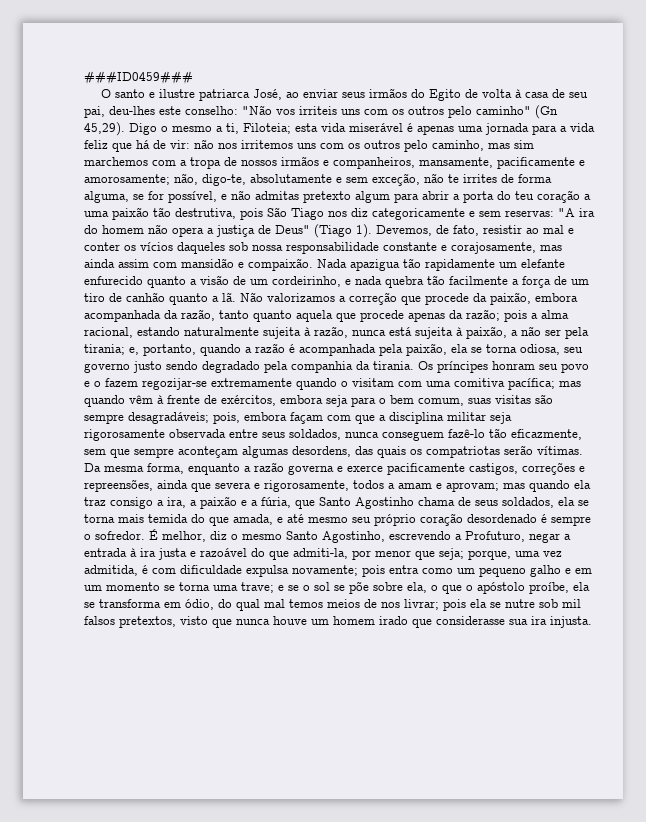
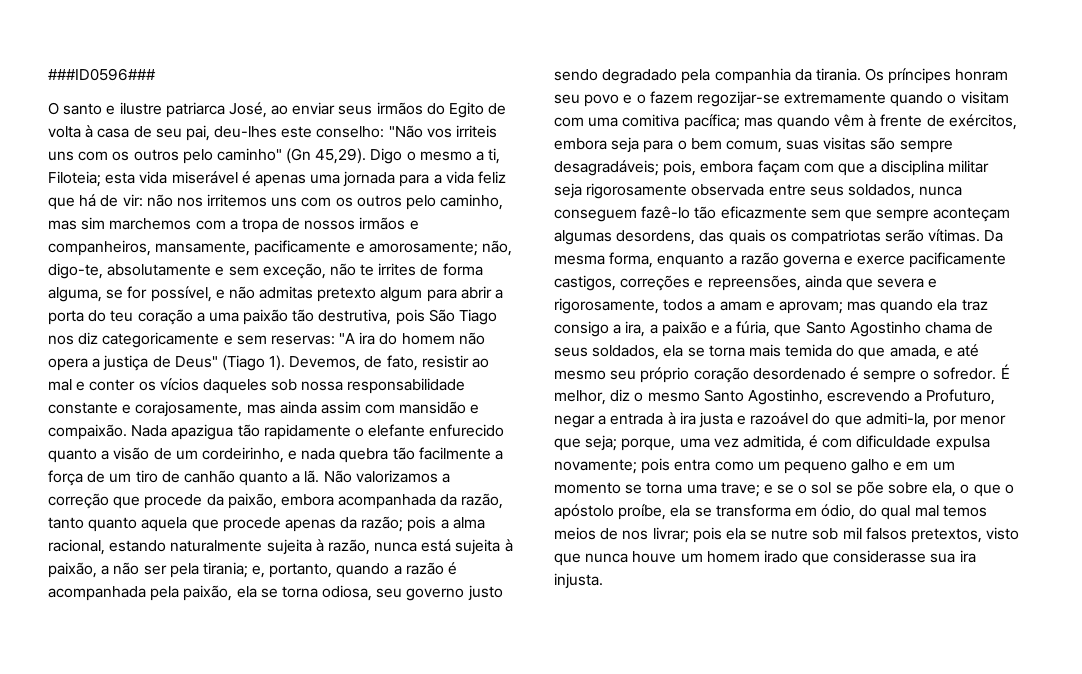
- ###ID0459###
+ ###ID0596###
- Nada apazigua tão rapidamente um elefante enfurecido quanto a visão de um cordeirinho, e nada quebra tão facilmente a força de um tiro de canhão quanto a lã.
+ Nada apazigua tão rapidamente o elefante enfurecido quanto a visão de um cordeirinho, e nada quebra tão facilmente a força de um tiro de canhão quanto a lã.
- pois, embora façam com que a disciplina militar seja rigorosamente observada entre seus soldados, nunca conseguem fazê-lo tão eficazmente, sem que sempre aconteçam algumas desordens, das quais os compatriotas serão vítimas.
+ pois, embora façam com que a disciplina militar seja rigorosamente observada entre seus soldados, nunca conseguem fazê-lo tão eficazmente sem que sempre aconteçam algumas desordens, das quais os compatriotas serão vítimas.

